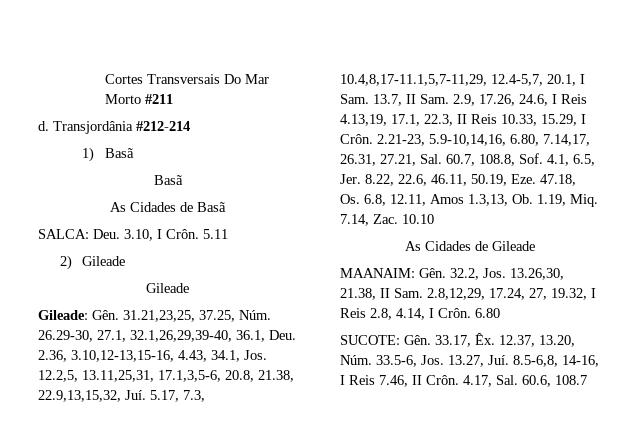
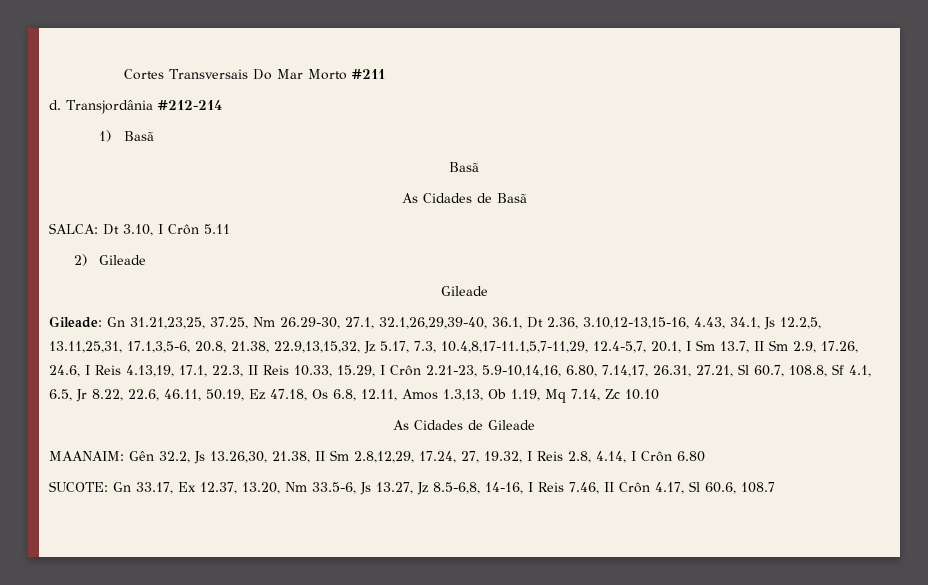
- SALCA: Deu. 3.10, I Crôn. 5.11
+ SALCA: Dt 3.10, I Crôn 5.11
- Gileade: Gên. 31.21,23,25, 37.25, Núm. 26.29-30, 27.1, 32.1,26,29,39-40, 36.1, Deu. 2.36, 3.10,12-13,15-16, 4.43, 34.1, Jos. 12.2,5, 13.11,25,31, 17.1,3,5-6, 20.8, 21.38, 22.9,13,15,32, Juí. 5.17, 7.3, 10.4,8,17-11.1,5,7-11,29, 12.4-5,7, 20.1, I Sam. 13.7, II Sam. 2.9, 17.26, 24.6, I Reis 4.13,19, 17.1, 22.3, II Reis 10.33, 15.29, I Crôn. 2.21-23, 5.9-10,14,16, 6.80, 7.14,17, 26.31, 27.21, Sal. 60.7, 108.8, Sof. 4.1, 6.5, Jer. 8.22, 22.6, 46.11, 50.19, Eze. 47.18, Os. 6.8, 12.11, Amos 1.3,13, Ob. 1.19, Miq. 7.14, Zac. 10.10
+ Gileade: Gn 31.21,23,25, 37.25, Nm 26.29-30, 27.1, 32.1,26,29,39-40, 36.1, Dt 2.36, 3.10,12-13,15-16, 4.43, 34.1, Js 12.2,5, 13.11,25,31, 17.1,3,5-6, 20.8, 21.38, 22.9,13,15,32, Jz 5.17, 7.3, 10.4,8,17-11.1,5,7-11,29, 12.4-5,7, 20.1, I Sm 13.7, II Sm 2.9, 17.26, 24.6, I Reis 4.13,19, 17.1, 22.3, II Reis 10.33, 15.29, I Crôn 2.21-23, 5.9-10,14,16, 6.80, 7.14,17, 26.31, 27.21, Sl 60.7, 108.8, Sf 4.1, 6.5, Jr 8.22, 22.6, 46.11, 50.19, Ez 47.18, Os 6.8, 12.11, Amos 1.3,13, Ob 1.19, Mq 7.14, Zc 10.10
- MAANAIM: Gên. 32.2, Jos. 13.26,30, 21.38, II Sam. 2.8,12,29, 17.24, 27, 19.32, I Reis 2.8, 4.14, I Crôn. 6.80
+ MAANAIM: Gên 32.2, Js 13.26,30, 21.38, II Sm 2.8,12,29, 17.24, 27, 19.32, I Reis 2.8, 4.14, I Crôn 6.80
- SUCOTE: Gên. 33.17, Êx. 12.37, 13.20, Núm. 33.5-6, Jos. 13.27, Juí. 8.5-6,8, 14-16, I Reis 7.46, II Crôn. 4.17, Sal. 60.6, 108.7
+ SUCOTE: Gn 33.17, Ex 12.37, 13.20, Nm 33.5-6, Js 13.27, Jz 8.5-6,8, 14-16, I Reis 7.46, II Crôn 4.17, Sl 60.6, 108.7

